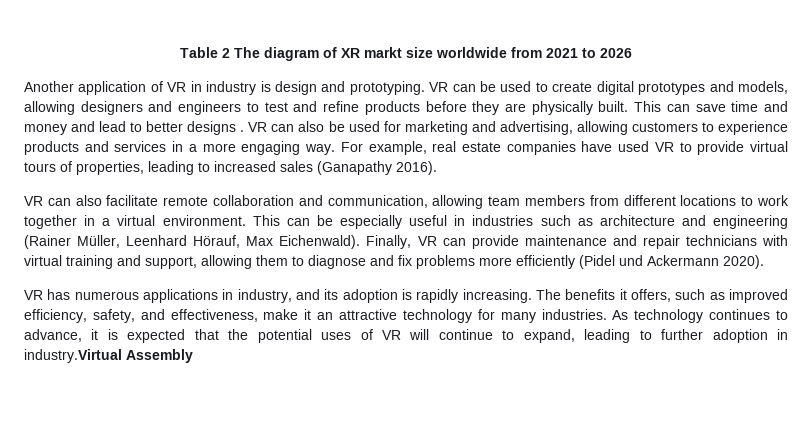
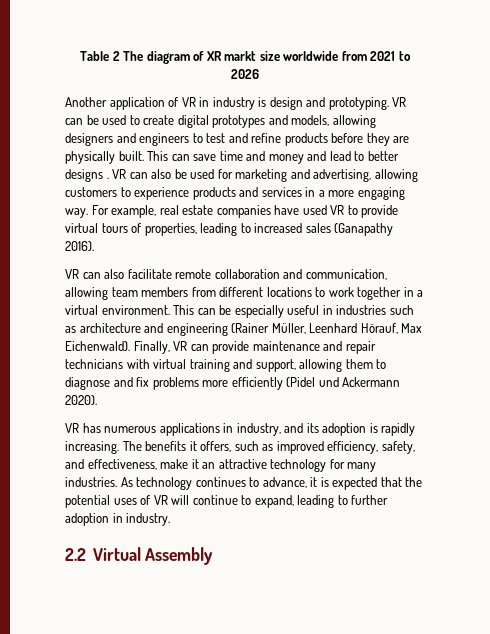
- As technology continues to advance, it is expected that the potential uses of VR will continue to expand, leading to further adoption in industry.Virtual Assembly
+ As technology continues to advance, it is expected that the potential uses of VR will continue to expand, leading to further adoption in industry.
+ 2.2 Virtual Assembly

